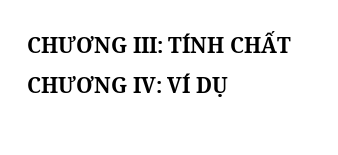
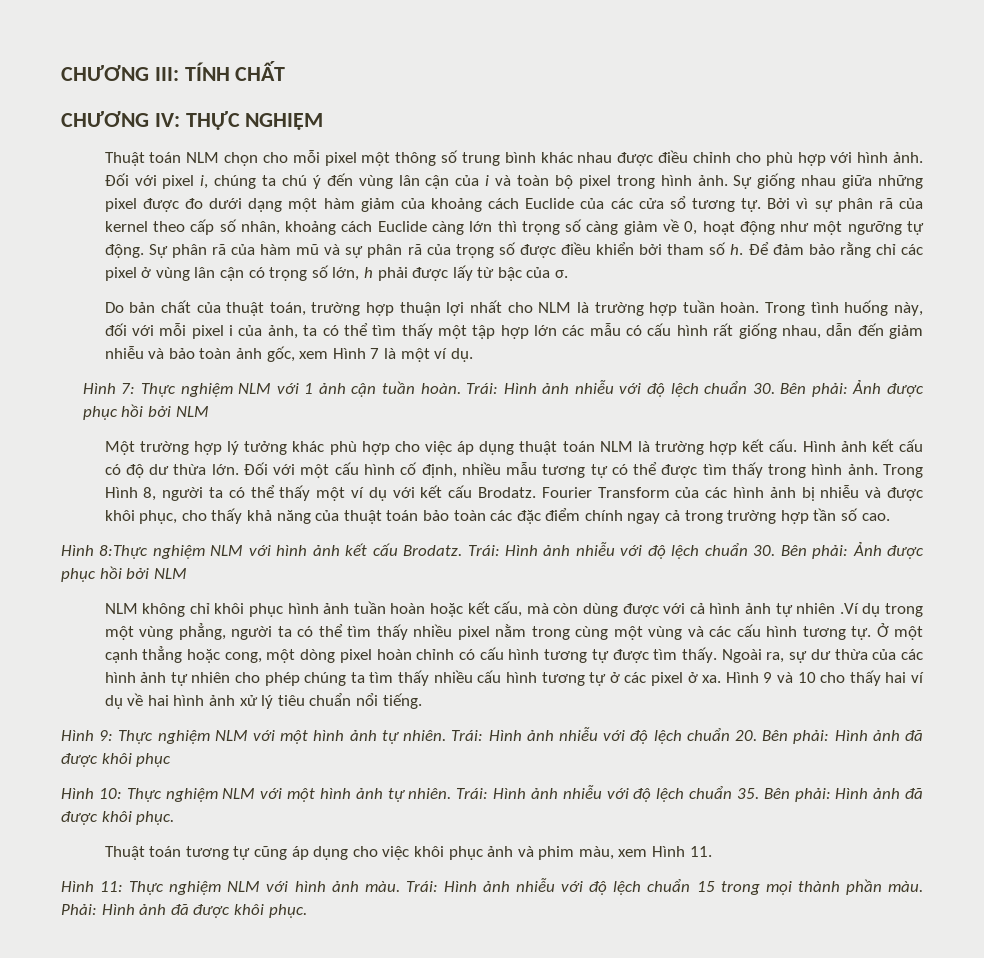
- CHƯƠNG IV: VÍ DỤ
+ CHƯƠNG IV: THỰC NGHIỆM
+ Thuật toán NLM chọn cho mỗi pixel một thông số trung bình khác nhau được điều chỉnh cho phù hợp với hình ảnh. Đối với pixel i, chúng ta chú ý đến vùng lân cận của i và toàn bộ pixel trong hình ảnh. Sự giống nhau giữa những pixel được đo dưới dạng một hàm giảm của khoảng cách Euclide của các cửa sổ tương tự. Bởi vì sự phân rã của kernel theo cấp số nhân, khoảng cách Euclide càng lớn thì trọng số càng giảm về 0, hoạt động như một ngưỡng tự động. Sự phân rã của hàm mũ và sự phân rã của trọng số được điều khiển bởi tham số h. Để đảm bảo rằng chỉ các pixel ở vùng lân cận có trọng số lớn, h phải được lấy từ bậc của σ.
+ Do bản chất của thuật toán, trường hợp thuận lợi nhất cho NLM là trường hợp tuần hoàn. Trong tình huống này, đối với mỗi pixel i của ảnh, ta có thể tìm thấy một tập hợp lớn các mẫu có cấu hình rất giống nhau, dẫn đến giảm nhiễu và bảo toàn ảnh gốc, xem Hình 7 là một ví dụ.
+ Hình 7: Thực nghiệm NLM với 1 ảnh cận tuần hoàn. Trái: Hình ảnh nhiễu với độ lệch chuẩn 30. Bên phải: Ảnh được phục hồi bởi NLM
+ Một trường hợp lý tưởng khác phù hợp cho việc áp dụng thuật toán NLM là trường hợp kết cấu. Hình ảnh kết cấu có độ dư thừa lớn. Đối với một cấu hình cố định, nhiều mẫu tương tự có thể được tìm thấy trong hình ảnh. Trong Hình 8, người ta có thể thấy một ví dụ với kết cấu Brodatz. Fourier Transform của các hình ảnh bị nhiễu và được khôi phục, cho thấy khả năng của thuật toán bảo toàn các đặc điểm chính ngay cả trong trường hợp tần số cao.
+ Hình 8:Thực nghiệm NLM với hình ảnh kết cấu Brodatz. Trái: Hình ảnh nhiễu với độ lệch chuẩn 30. Bên phải: Ảnh được phục hồi bởi NLM
+ NLM không chỉ khôi phục hình ảnh tuần hoàn hoặc kết cấu, mà còn dùng được với cả hình ảnh tự nhiên .Ví dụ trong một vùng phẳng, người ta có thể tìm thấy nhiều pixel nằm trong cùng một vùng và các cấu hình tương tự. Ở một cạnh thẳng hoặc cong, một dòng pixel hoàn chỉnh có cấu hình tương tự được tìm thấy. Ngoài ra, sự dư thừa của các hình ảnh tự nhiên cho phép chúng ta tìm thấy nhiều cấu hình tương tự ở các pixel ở xa. Hình 9 và 10 cho thấy hai ví dụ về hai hình ảnh xử lý tiêu chuẩn nổi tiếng.
+ Hình 9: Thực nghiệm NLM với một hình ảnh tự nhiên. Trái: Hình ảnh nhiễu với độ lệch chuẩn 20. Bên phải: Hình ảnh đã được khôi phục
+ Hình 10: Thực nghiệm NLM với một hình ảnh tự nhiên. Trái: Hình ảnh nhiễu với độ lệch chuẩn 35. Bên phải: Hình ảnh đã được khôi phục.
+ Thuật toán tương tự cũng áp dụng cho việc khôi phục ảnh và phim màu, xem Hình 11.
+ Hình 11: Thực nghiệm NLM với hình ảnh màu. Trái: Hình ảnh nhiễu với độ lệch chuẩn 15 trong mọi thành phần màu. Phải: Hình ảnh đã được khôi phục.

